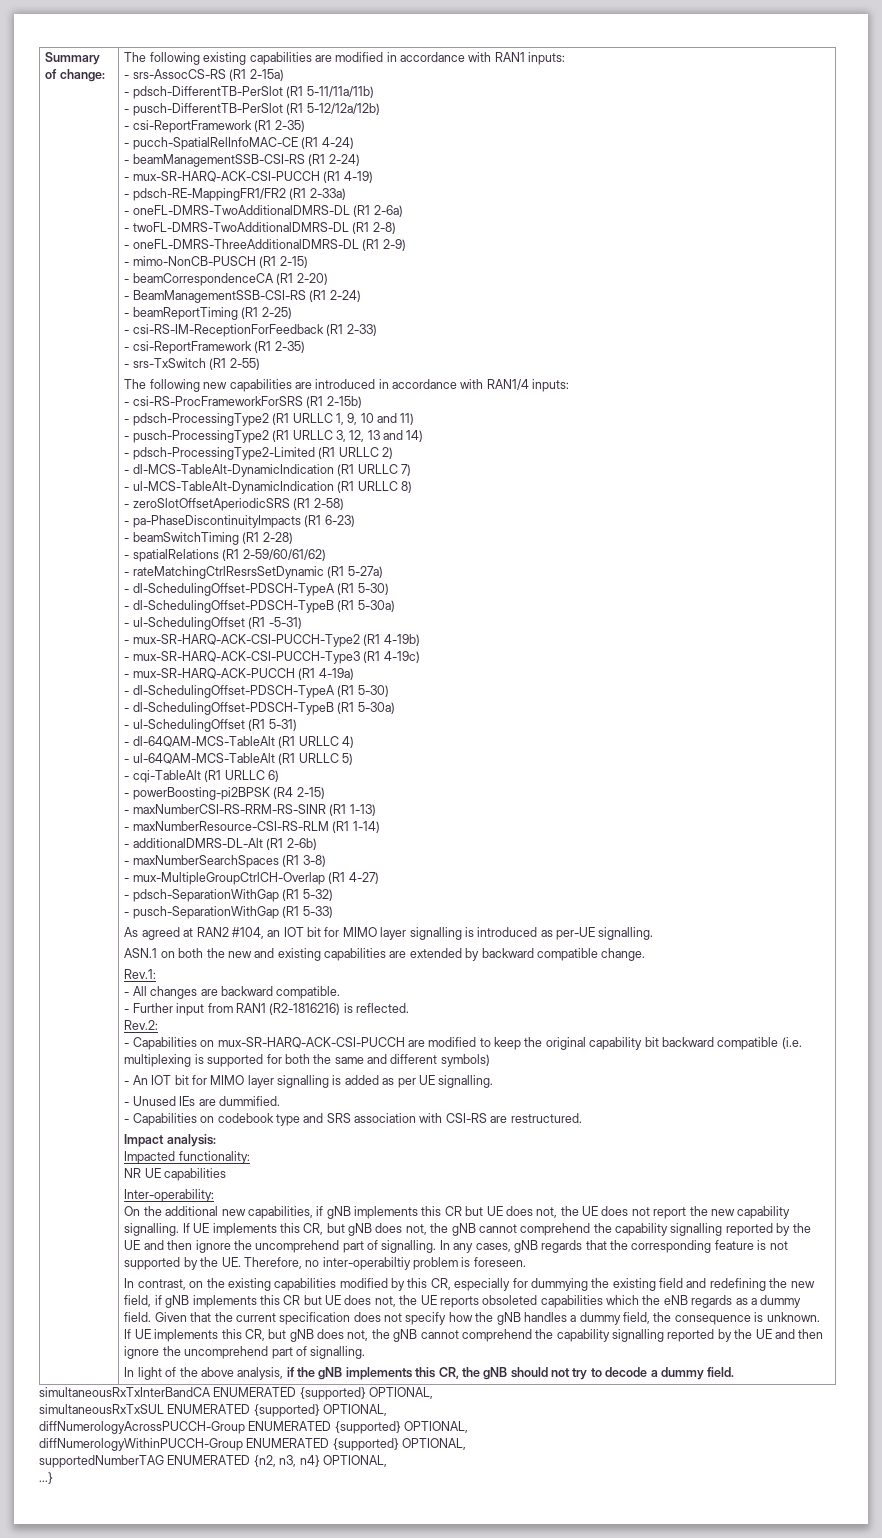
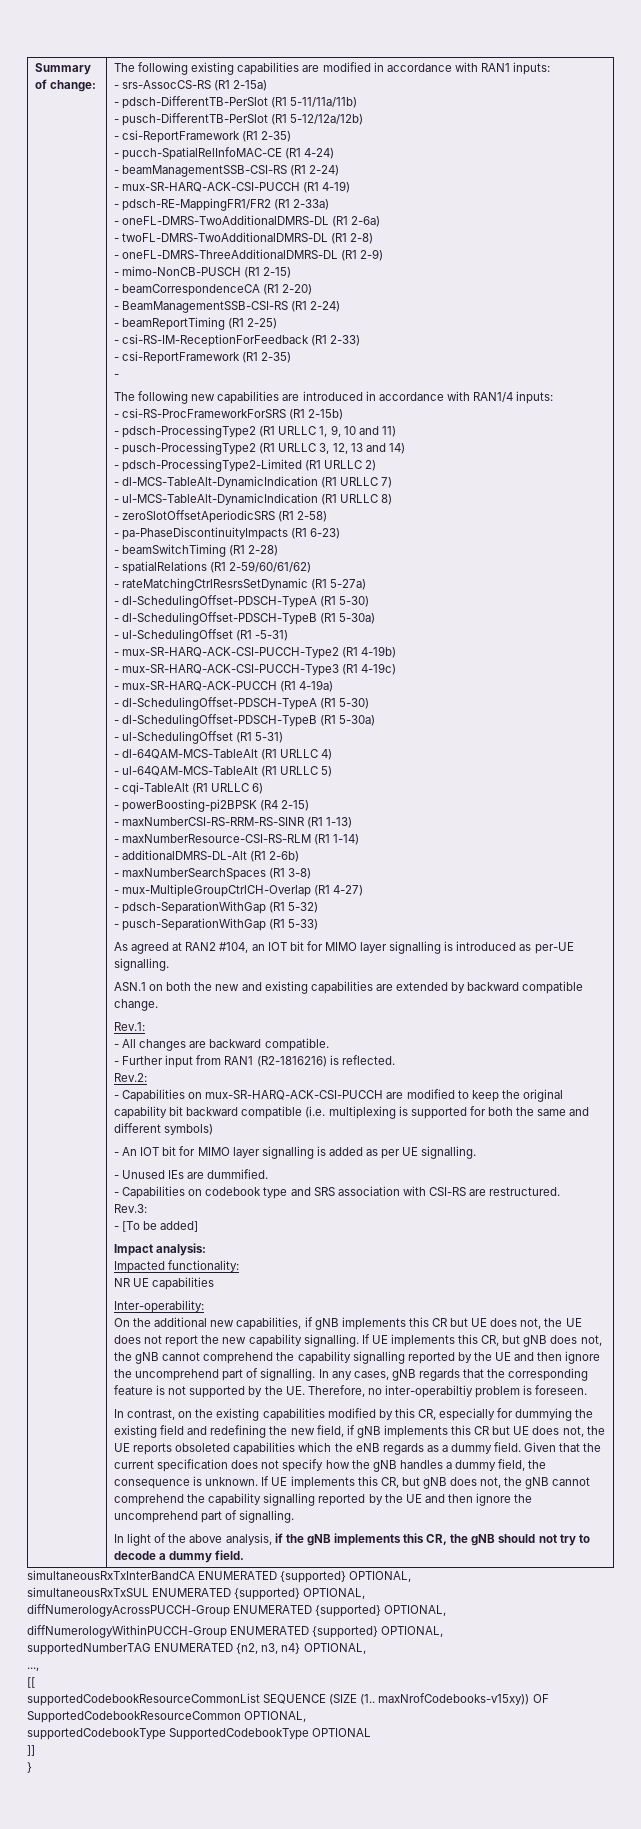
  - csi-RS-IM-ReceptionForFeedback (R1 2-33)
  - csi-ReportFramework (R1 2-35)
- - srs-TxSwitch (R1 2-55)
+ -
+ Rev.3:
+ - [To be added]
- ...}
+ ...,
+ [[
+ supportedCodebookResourceCommonList SEQUENCE (SIZE (1.. maxNrofCodebooks-v15xy)) OF SupportedCodebookResourceCommon OPTIONAL,
+ supportedCodebookType SupportedCodebookType OPTIONAL
+ ]]
+ }

